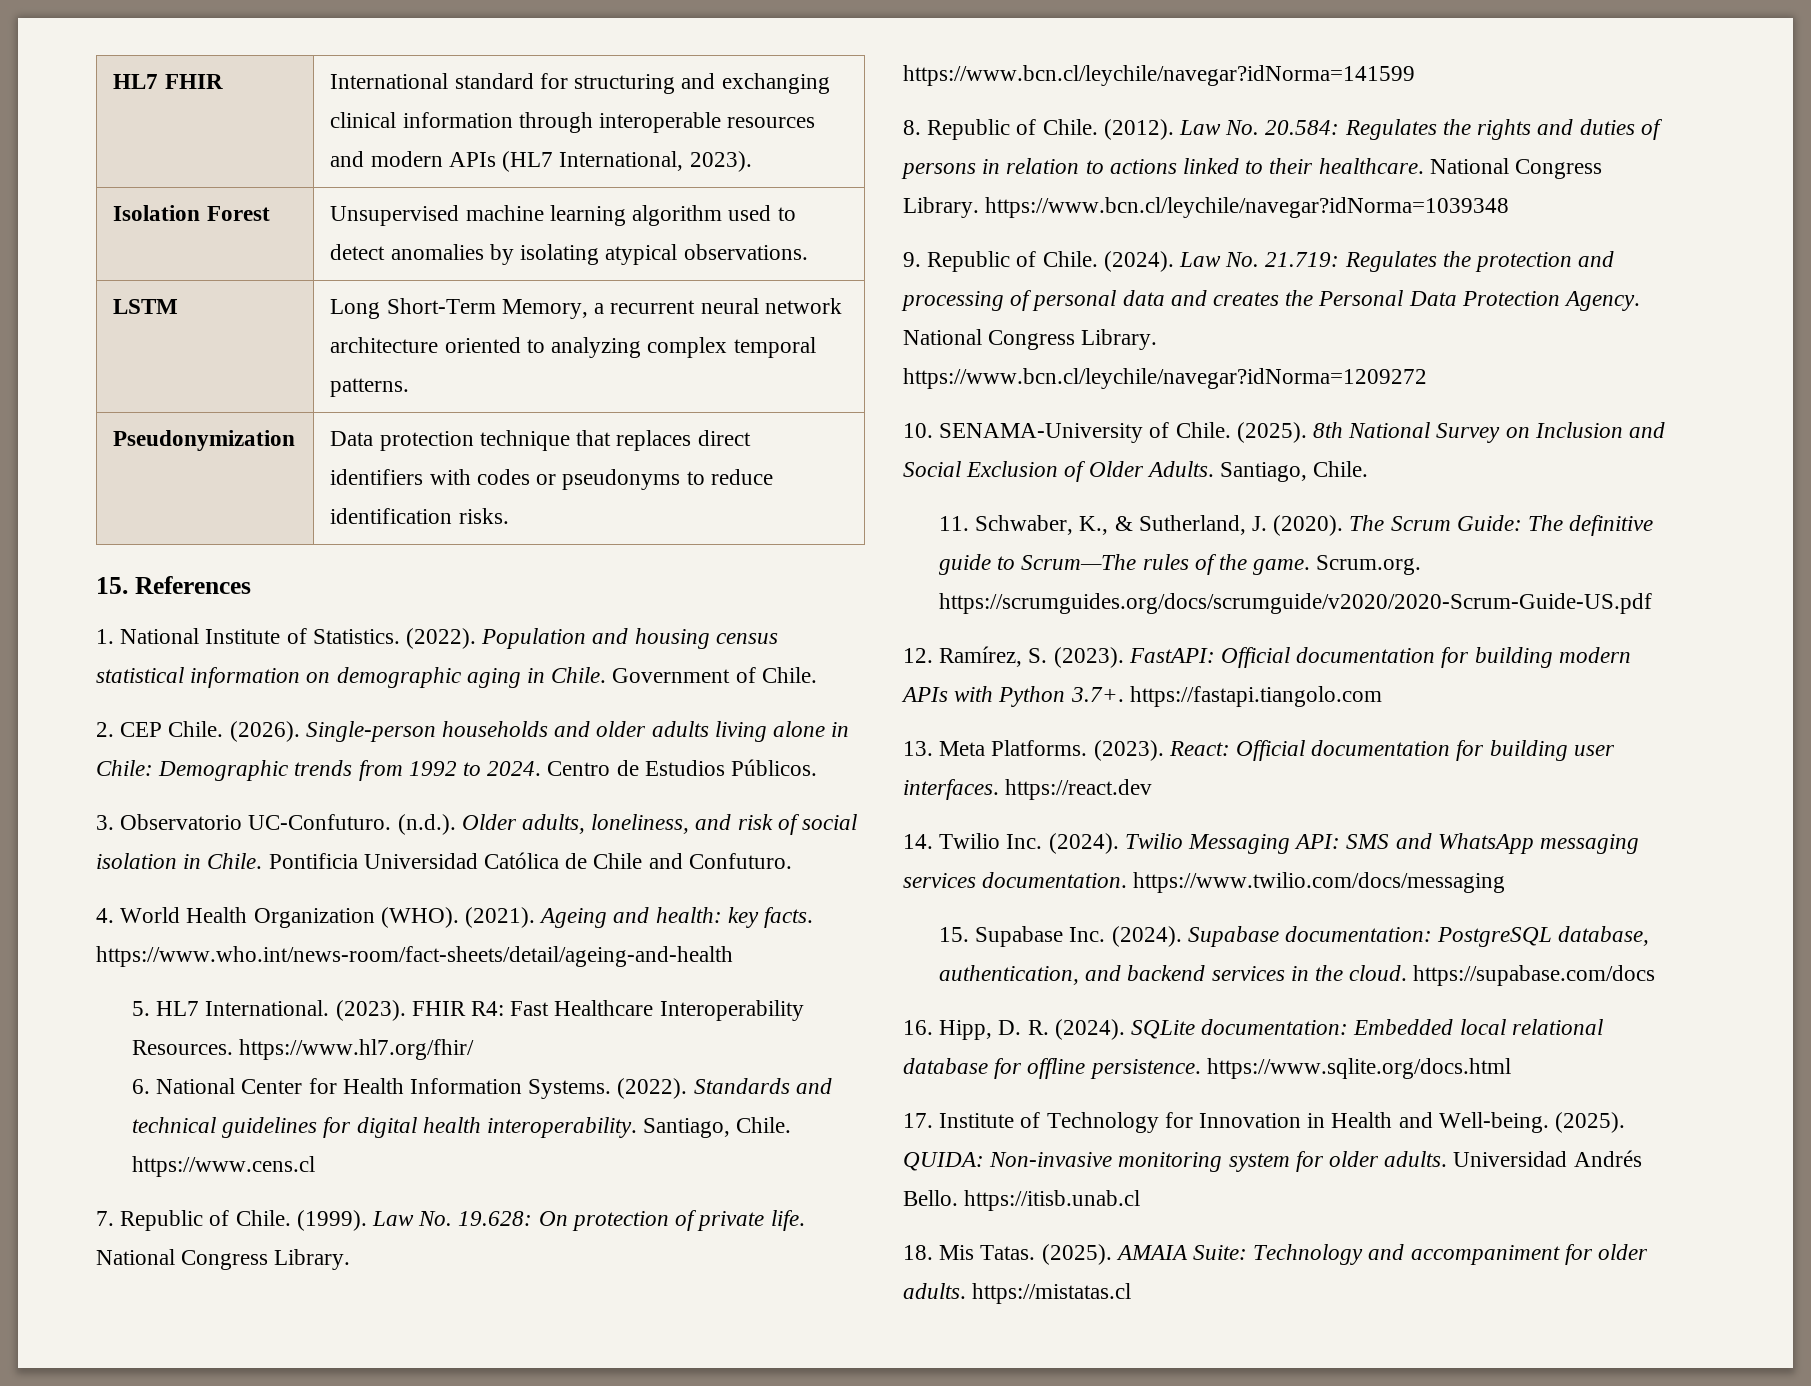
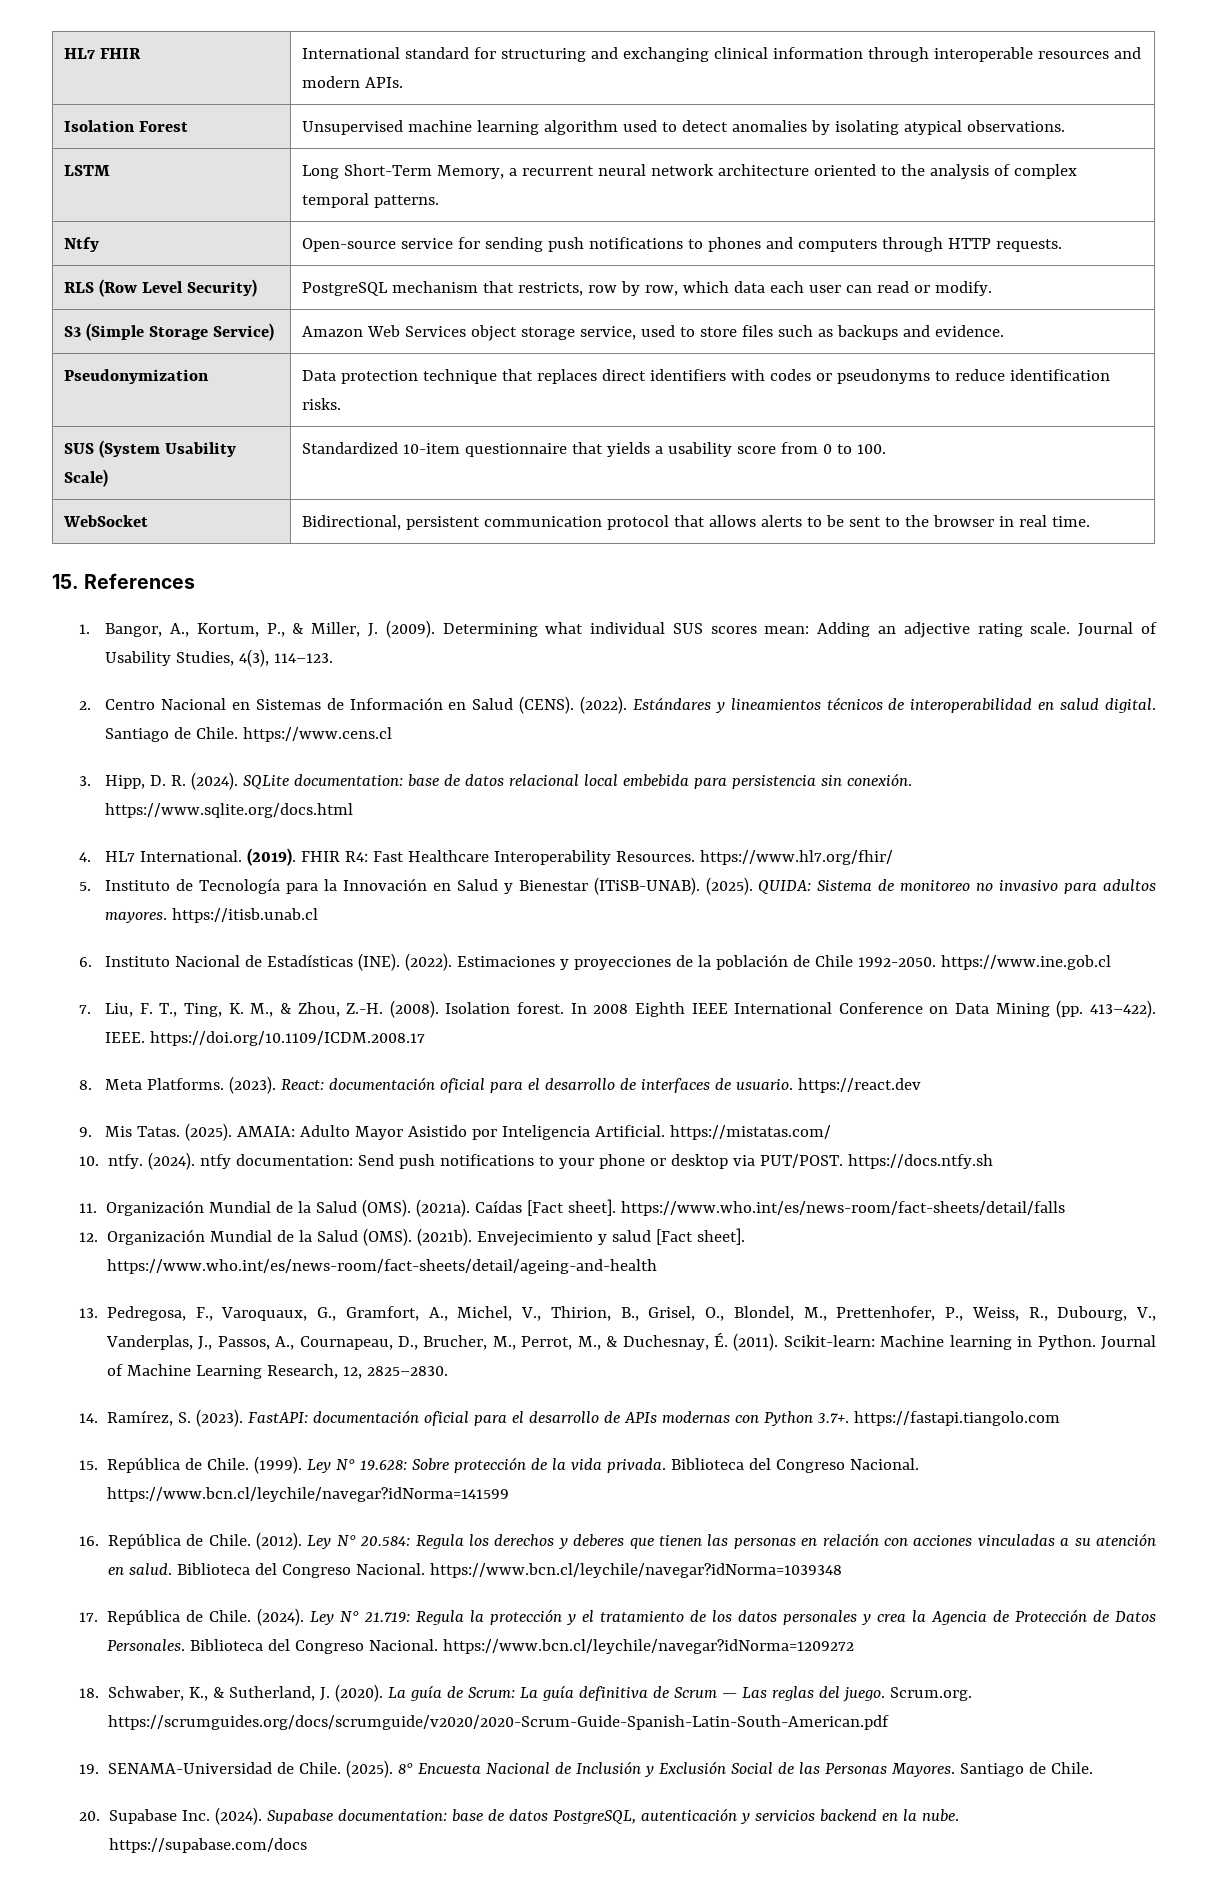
- HL7 FHIR | International standard for structuring and exchanging clinical information through interoperable resources and modern APIs (HL7 International, 2023).
+ HL7 FHIR | International standard for structuring and exchanging clinical information through interoperable resources and modern APIs.
- LSTM | Long Short-Term Memory, a recurrent neural network architecture oriented to analyzing complex temporal patterns.
+ LSTM | Long Short-Term Memory, a recurrent neural network architecture oriented to the analysis of complex temporal patterns.
+ Ntfy | Open-source service for sending push notifications to phones and computers through HTTP requests.
+ RLS (Row Level Security) | PostgreSQL mechanism that restricts, row by row, which data each user can read or modify.
+ S3 (Simple Storage Service) | Amazon Web Services object storage service, used to store files such as backups and evidence.
+ SUS (System Usability Scale) | Standardized 10-item questionnaire that yields a usability score from 0 to 100.
+ WebSocket | Bidirectional, persistent communication protocol that allows alerts to be sent to the browser in real time.
  15. References
- 1. National Institute of Statistics. (2022). Population and housing census statistical information on demographic aging in Chile. Government of Chile.
- 2. CEP Chile. (2026). Single-person households and older adults living alone in Chile: Demographic trends from 1992 to 2024. Centro de Estudios Públicos.
- 3. Observatorio UC-Confuturo. (n.d.). Older adults, loneliness, and risk of social isolation in Chile. Pontificia Universidad Católica de Chile and Confuturo.
- 4. World Health Organization (WHO). (2021). Ageing and health: key facts. https://www.who.int/news-room/fact-sheets/detail/ageing-and-health
- 5. HL7 International. (2023).
+ 1. Bangor, A., Kortum, P., & Miller, J. (2009). Determining what individual SUS scores mean: Adding an adjective rating scale. Journal of Usability Studies, 4(3), 114–123.
+ 2. Centro Nacional en Sistemas de Información en Salud (CENS). (2022). Estándares y lineamientos técnicos de interoperabilidad en salud digital. Santiago de Chile. https://www.cens.cl
+ 3. Hipp, D. R. (2024). SQLite documentation: base de datos relacional local embebida para persistencia sin conexión. https://www.sqlite.org/docs.html
+ 4. HL7 International. (2019).
- 6. National Center for Health Information Systems. (2022). Standards and technical guidelines for digital health interoperability. Santiago, Chile. https://www.cens.cl
- 7. Republic of Chile. (1999). Law No. 19.628: On protection of private life. National Congress Library. https://www.bcn.cl/leychile/navegar?idNorma=141599
- 8. Republic of Chile. (2012). Law No. 20.584: Regulates the rights and duties of persons in relation to actions linked to their healthcare. National Congress Library. https://www.bcn.cl/leychile/navegar?idNorma=1039348
- 9. Republic of Chile. (2024). Law No. 21.719: Regulates the protection and processing of personal data and creates the Personal Data Protection Agency. National Congress Library. https://www.bcn.cl/leychile/navegar?idNorma=1209272
- 10. SENAMA-University of Chile. (2025). 8th National Survey on Inclusion and Social Exclusion of Older Adults. Santiago, Chile.
- 11. Schwaber, K., & Sutherland, J. (2020).
+ 5. Instituto de Tecnología para la Innovación en Salud y Bienestar (ITiSB-UNAB). (2025). QUIDA: Sistema de monitoreo no invasivo para adultos mayores. https://itisb.unab.cl
+ 6. Instituto Nacional de Estadísticas (INE). (2022). Estimaciones y proyecciones de la población de Chile 1992-2050. https://www.ine.gob.cl
+ 7. Liu, F. T., Ting, K. M., & Zhou, Z.-H. (2008). Isolation forest. In 2008 Eighth IEEE International Conference on Data Mining (pp. 413–422). IEEE. https://doi.org/10.1109/ICDM.2008.17
+ 8. Meta Platforms. (2023). React: documentación oficial para el desarrollo de interfaces de usuario. https://react.dev
+ 9. Mis Tatas. (2025). AMAIA: Adulto Mayor Asistido por Inteligencia Artificial. https://mistatas.com/
+ 10. ntfy. (2024). ntfy documentation: Send push notifications to your phone or desktop via PUT/POST. https://docs.ntfy.sh
+ 11. Organización Mundial de la Salud (OMS). (2021a). Caídas [Fact sheet]. https://www.who.int/es/news-room/fact-sheets/detail/falls
+ 12. Organización Mundial de la Salud (OMS). (2021b). Envejecimiento y salud [Fact sheet]. https://www.who.int/es/news-room/fact-sheets/detail/ageing-and-health
+ 13. Pedregosa, F., Varoquaux, G., Gramfort, A., Michel, V., Thirion, B., Grisel, O., Blondel, M., Prettenhofer, P., Weiss, R., Dubourg, V., Vanderplas, J., Passos, A., Cournapeau, D., Brucher, M., Perrot, M., & Duchesnay, É. (2011). Scikit-learn: Machine learning in Python. Journal of Machine Learning Research, 12, 2825–2830.
+ 14. Ramírez, S. (2023). FastAPI: documentación oficial para el desarrollo de APIs modernas con Python 3.7+. https://fastapi.tiangolo.com
+ 15. República de Chile. (1999). Ley N° 19.628: Sobre protección de la vida privada. Biblioteca del Congreso Nacional. https://www.bcn.cl/leychile/navegar?idNorma=141599
+ 16. República de Chile. (2012). Ley N° 20.584: Regula los derechos y deberes que tienen las personas en relación con acciones vinculadas a su atención en salud. Biblioteca del Congreso Nacional. https://www.bcn.cl/leychile/navegar?idNorma=1039348
+ 17. República de Chile. (2024). Ley N° 21.719: Regula la protección y el tratamiento de los datos personales y crea la Agencia de Protección de Datos Personales. Biblioteca del Congreso Nacional. https://www.bcn.cl/leychile/navegar?idNorma=1209272
+ 18. Schwaber, K., & Sutherland, J. (2020).
- The Scrum Guide: The definitive guide to Scrum—The rules of the game. Scrum.org. https://scrumguides.org/docs/scrumguide/v2020/2020-Scrum-Guide-US.pdf
- 12. Ramírez, S. (2023). FastAPI: Official documentation for building modern APIs with Python 3.7+. https://fastapi.tiangolo.com
- 13. Meta Platforms. (2023). React: Official documentation for building user interfaces. https://react.dev
- 14. Twilio Inc. (2024). Twilio Messaging API: SMS and WhatsApp messaging services documentation. https://www.twilio.com/docs/messaging
- 15. Supabase Inc. (2024).
+ La guía de Scrum: La guía definitiva de Scrum — Las reglas del juego. Scrum.org. https://scrumguides.org/docs/scrumguide/v2020/2020-Scrum-Guide-Spanish-Latin-South-American.pdf
+ 19. SENAMA-Universidad de Chile. (2025). 8° Encuesta Nacional de Inclusión y Exclusión Social de las Personas Mayores. Santiago de Chile.
+ 20. Supabase Inc. (2024).
- Supabase documentation: PostgreSQL database, authentication, and backend services in the cloud. https://supabase.com/docs
- 16. Hipp, D. R. (2024). SQLite documentation: Embedded local relational database for offline persistence. https://www.sqlite.org/docs.html
- 17. Institute of Technology for Innovation in Health and Well-being. (2025). QUIDA: Non-invasive monitoring system for older adults. Universidad Andrés Bello. https://itisb.unab.cl
- 18. Mis Tatas. (2025). AMAIA Suite: Technology and accompaniment for older adults. https://mistatas.cl
+ Supabase documentation: base de datos PostgreSQL, autenticación y servicios backend en la nube. https://supabase.com/docs

